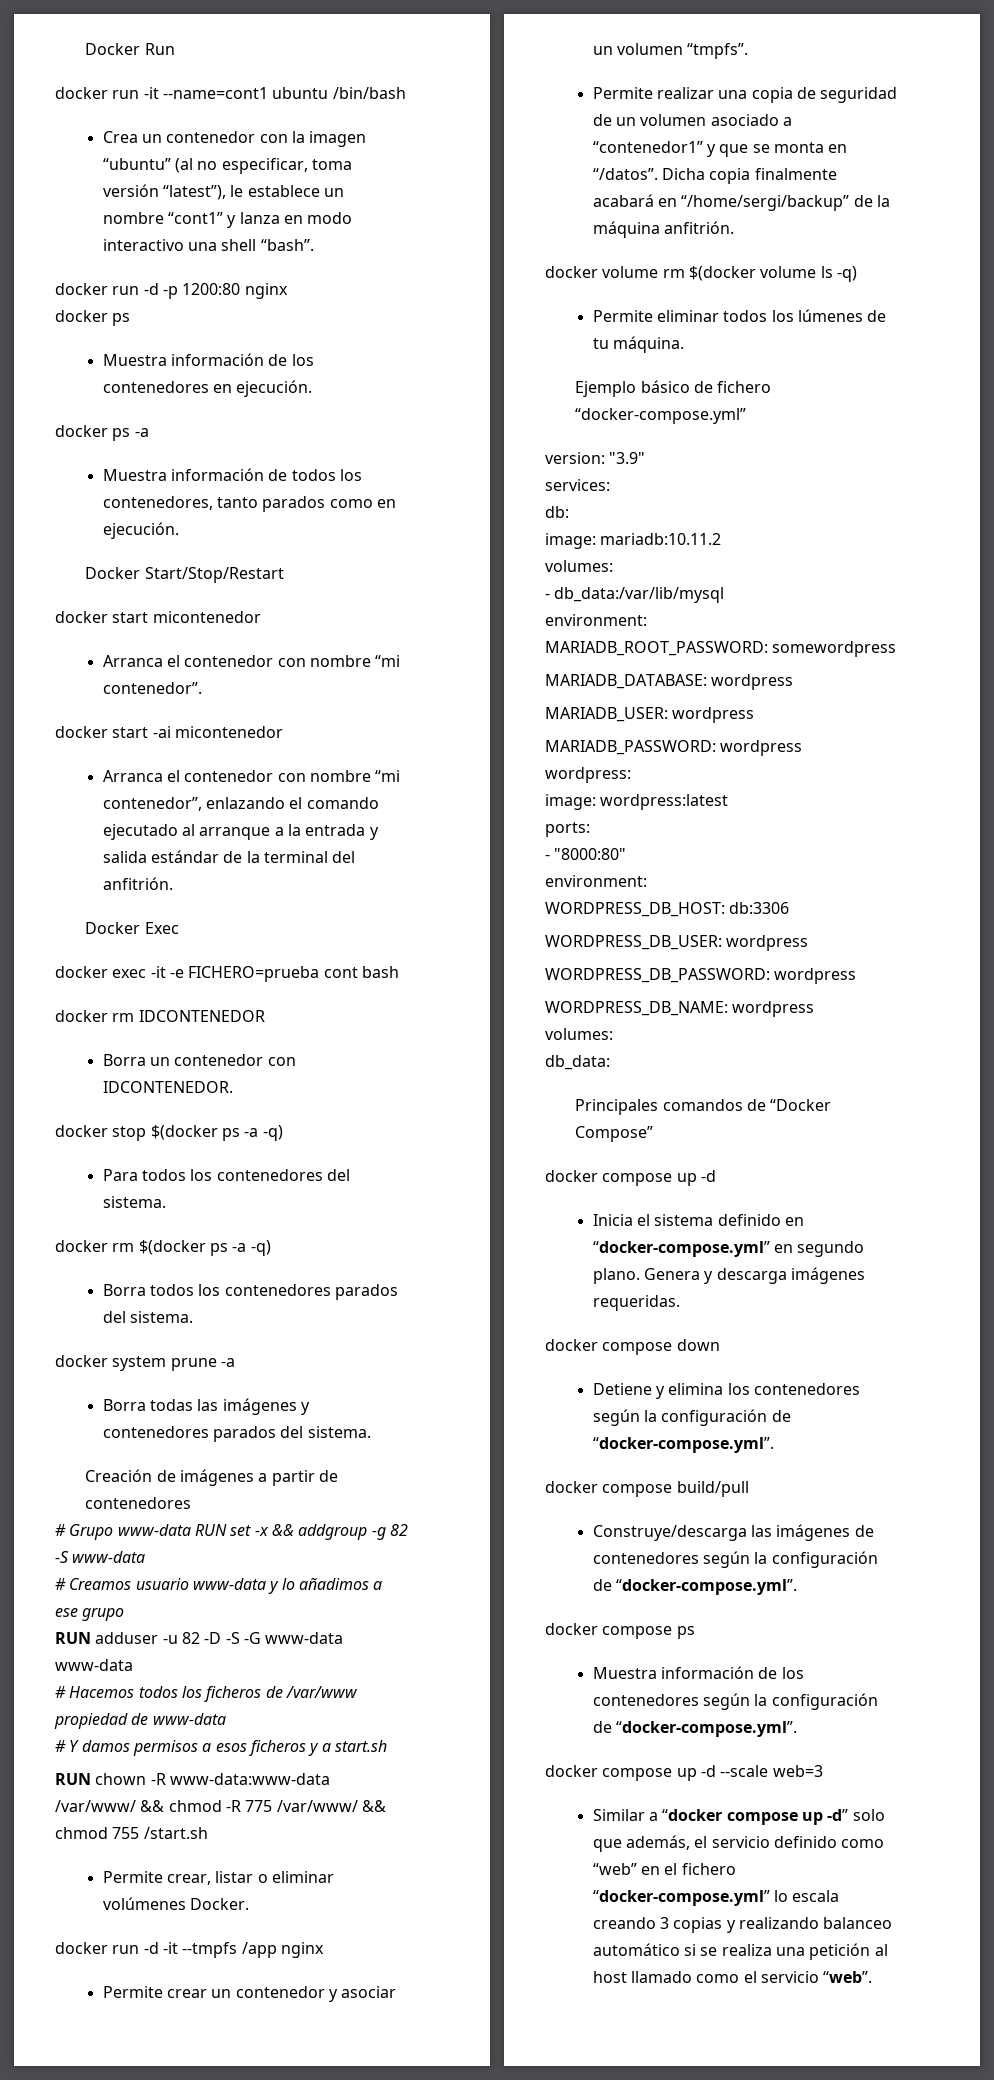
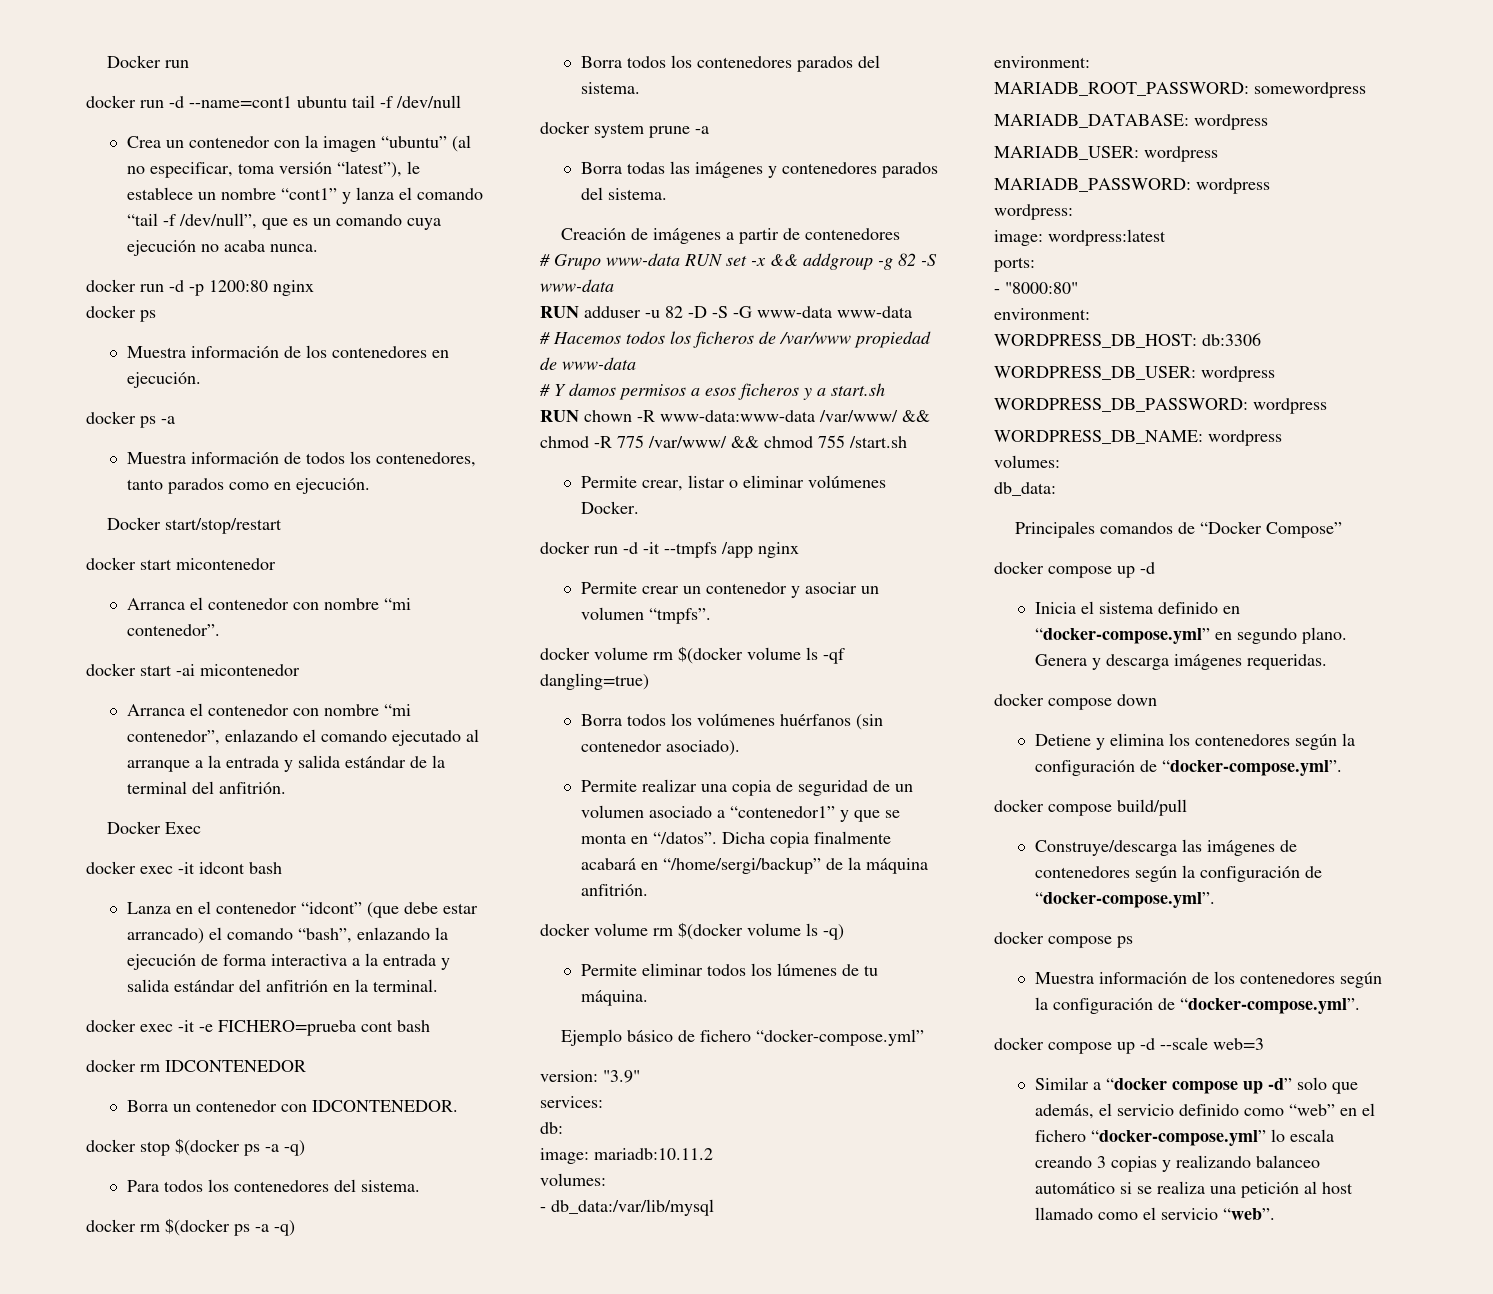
- Docker Run
- docker run -it --name=cont1 ubuntu /bin/bash
+ Docker run
+ docker run -d --name=cont1 ubuntu tail -f /dev/null
- Crea un contenedor con la imagen “ubuntu” (al no especificar, toma versión “latest”), le establece un nombre “cont1” y lanza en modo interactivo una shell “bash”.
+ Crea un contenedor con la imagen “ubuntu” (al no especificar, toma versión “latest”), le establece un nombre “cont1” y lanza el comando “tail -f /dev/null”, que es un comando cuya ejecución no acaba nunca.
- Docker Start/Stop/Restart
+ Docker start/stop/restart
+ docker exec -it idcont bash
+ Lanza en el contenedor “idcont” (que debe estar arrancado) el comando “bash”, enlazando la ejecución de forma interactiva a la entrada y salida estándar del anfitrión en la terminal.
- # Creamos usuario www-data y lo añadimos a ese grupo
+ docker volume rm $(docker volume ls -qf dangling=true)
+ Borra todos los volúmenes huérfanos (sin contenedor asociado).

